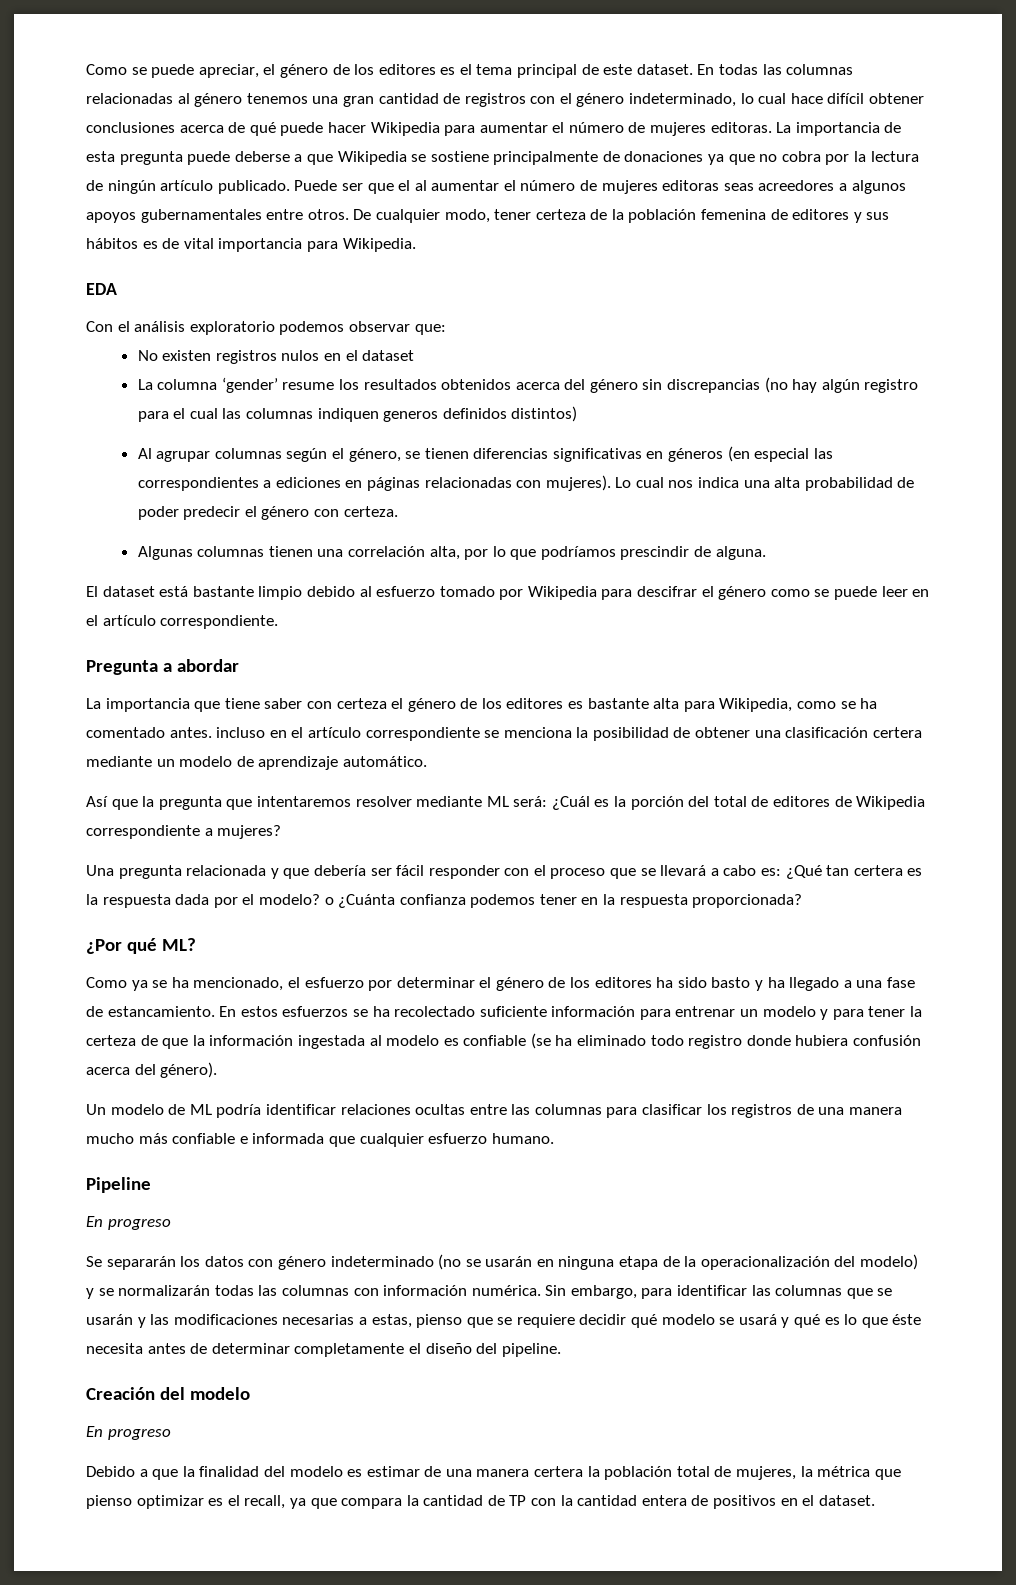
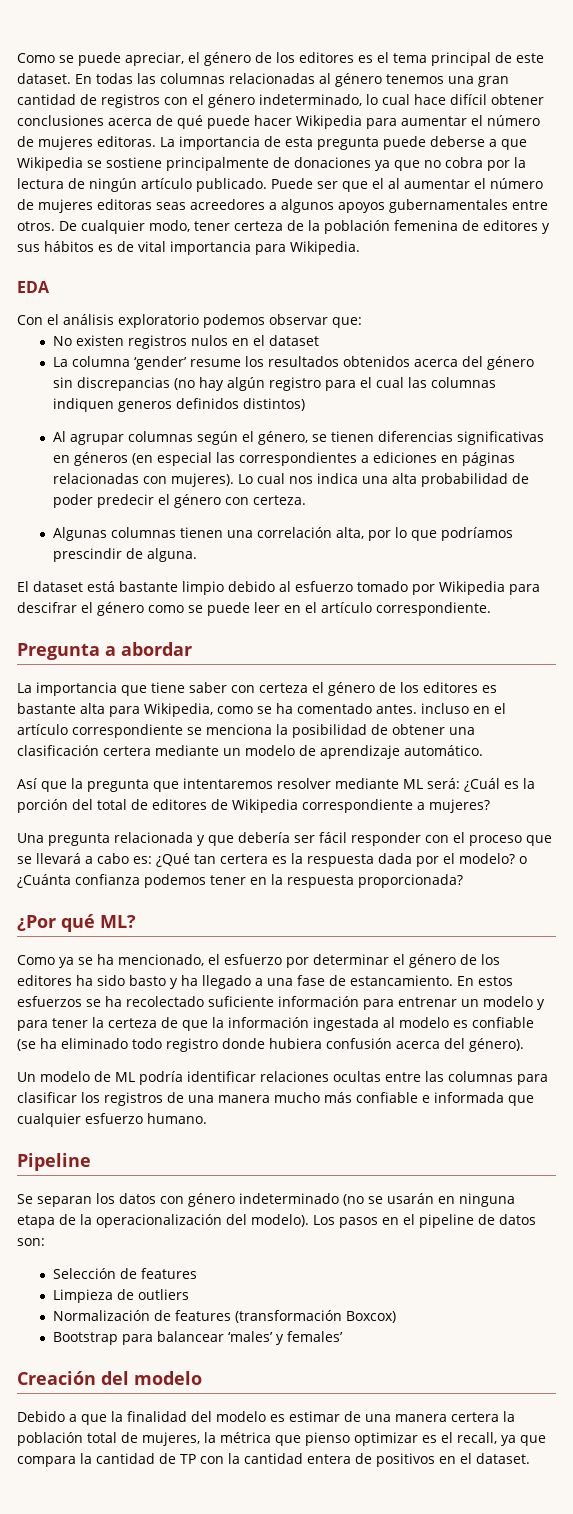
  Pipeline
- En progreso
- Se separarán los datos con género indeterminado (no se usarán en ninguna etapa de la operacionalización del modelo) y se normalizarán todas las columnas con información numérica. Sin embargo, para identificar las columnas que se usarán y las modificaciones necesarias a estas, pienso que se requiere decidir qué modelo se usará y qué es lo que éste necesita antes de determinar completamente el diseño del pipeline.
+ Se separan los datos con género indeterminado (no se usarán en ninguna etapa de la operacionalización del modelo). Los pasos en el pipeline de datos son:
+ Selección de features
+ Limpieza de outliers
+ Normalización de features (transformación Boxcox)
+ Bootstrap para balancear ‘males’ y females’
  Creación del modelo
- En progreso

